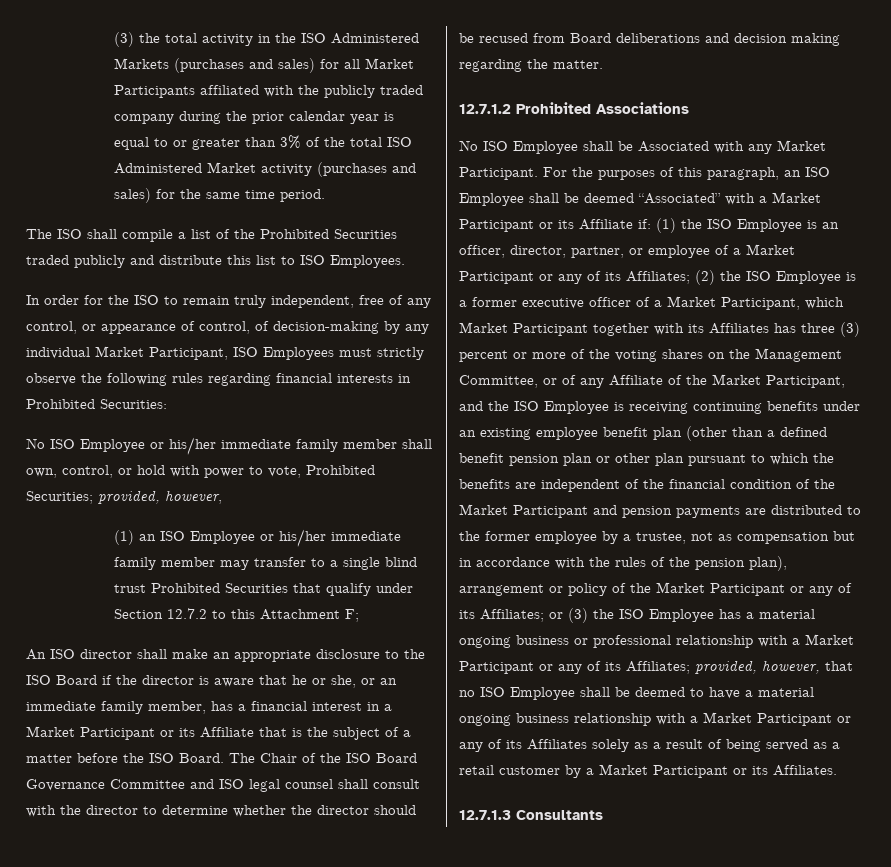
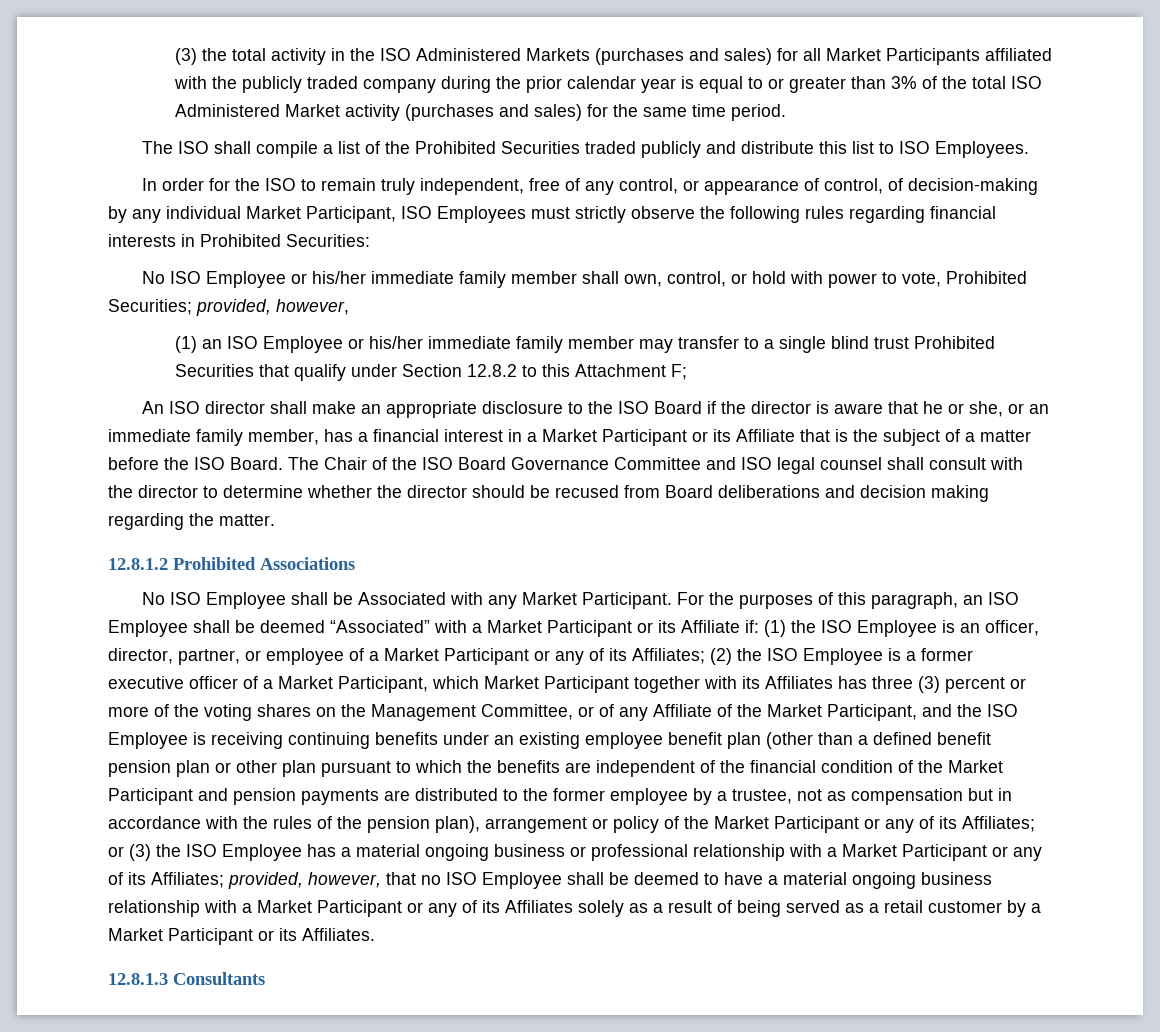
- (1) an ISO Employee or his/her immediate family member may transfer to a single blind trust Prohibited Securities that qualify under Section 12.7.2 to this Attachment F;
+ (1) an ISO Employee or his/her immediate family member may transfer to a single blind trust Prohibited Securities that qualify under Section 12.8.2 to this Attachment F;
- 12.7.1.2 Prohibited Associations
+ 12.8.1.2 Prohibited Associations
- 12.7.1.3 Consultants
+ 12.8.1.3 Consultants

